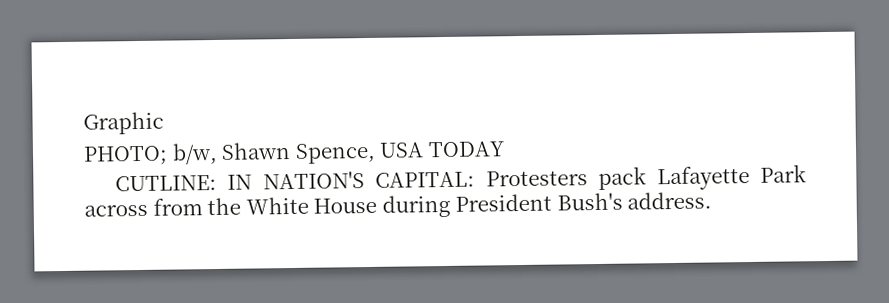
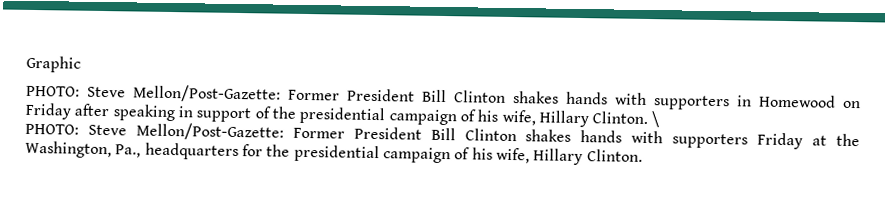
- PHOTO; b/w, Shawn Spence, USA TODAY
- CUTLINE: IN NATION'S CAPITAL: Protesters pack Lafayette Park across from the White House during President Bush's address.
+ PHOTO: Steve Mellon/Post-Gazette: Former President Bill Clinton shakes hands with supporters in Homewood on Friday after speaking in support of the presidential campaign of his wife, Hillary Clinton. \
+ PHOTO: Steve Mellon/Post-Gazette: Former President Bill Clinton shakes hands with supporters Friday at the Washington, Pa., headquarters for the presidential campaign of his wife, Hillary Clinton.

